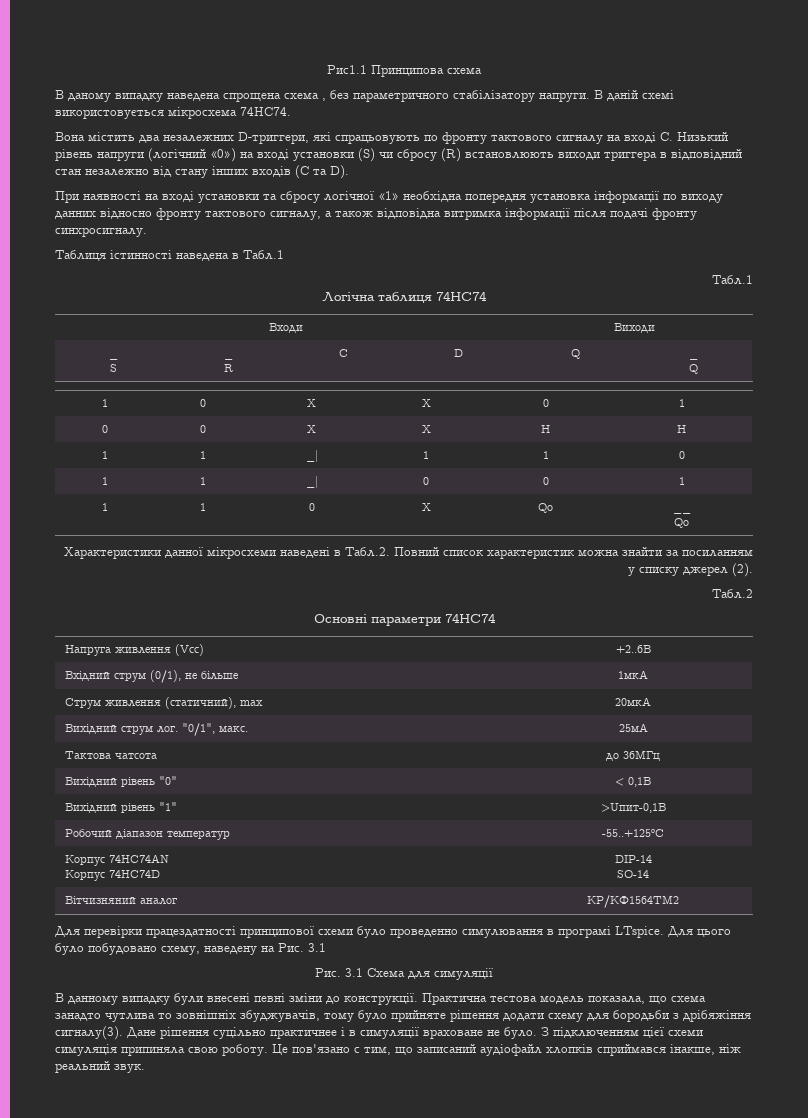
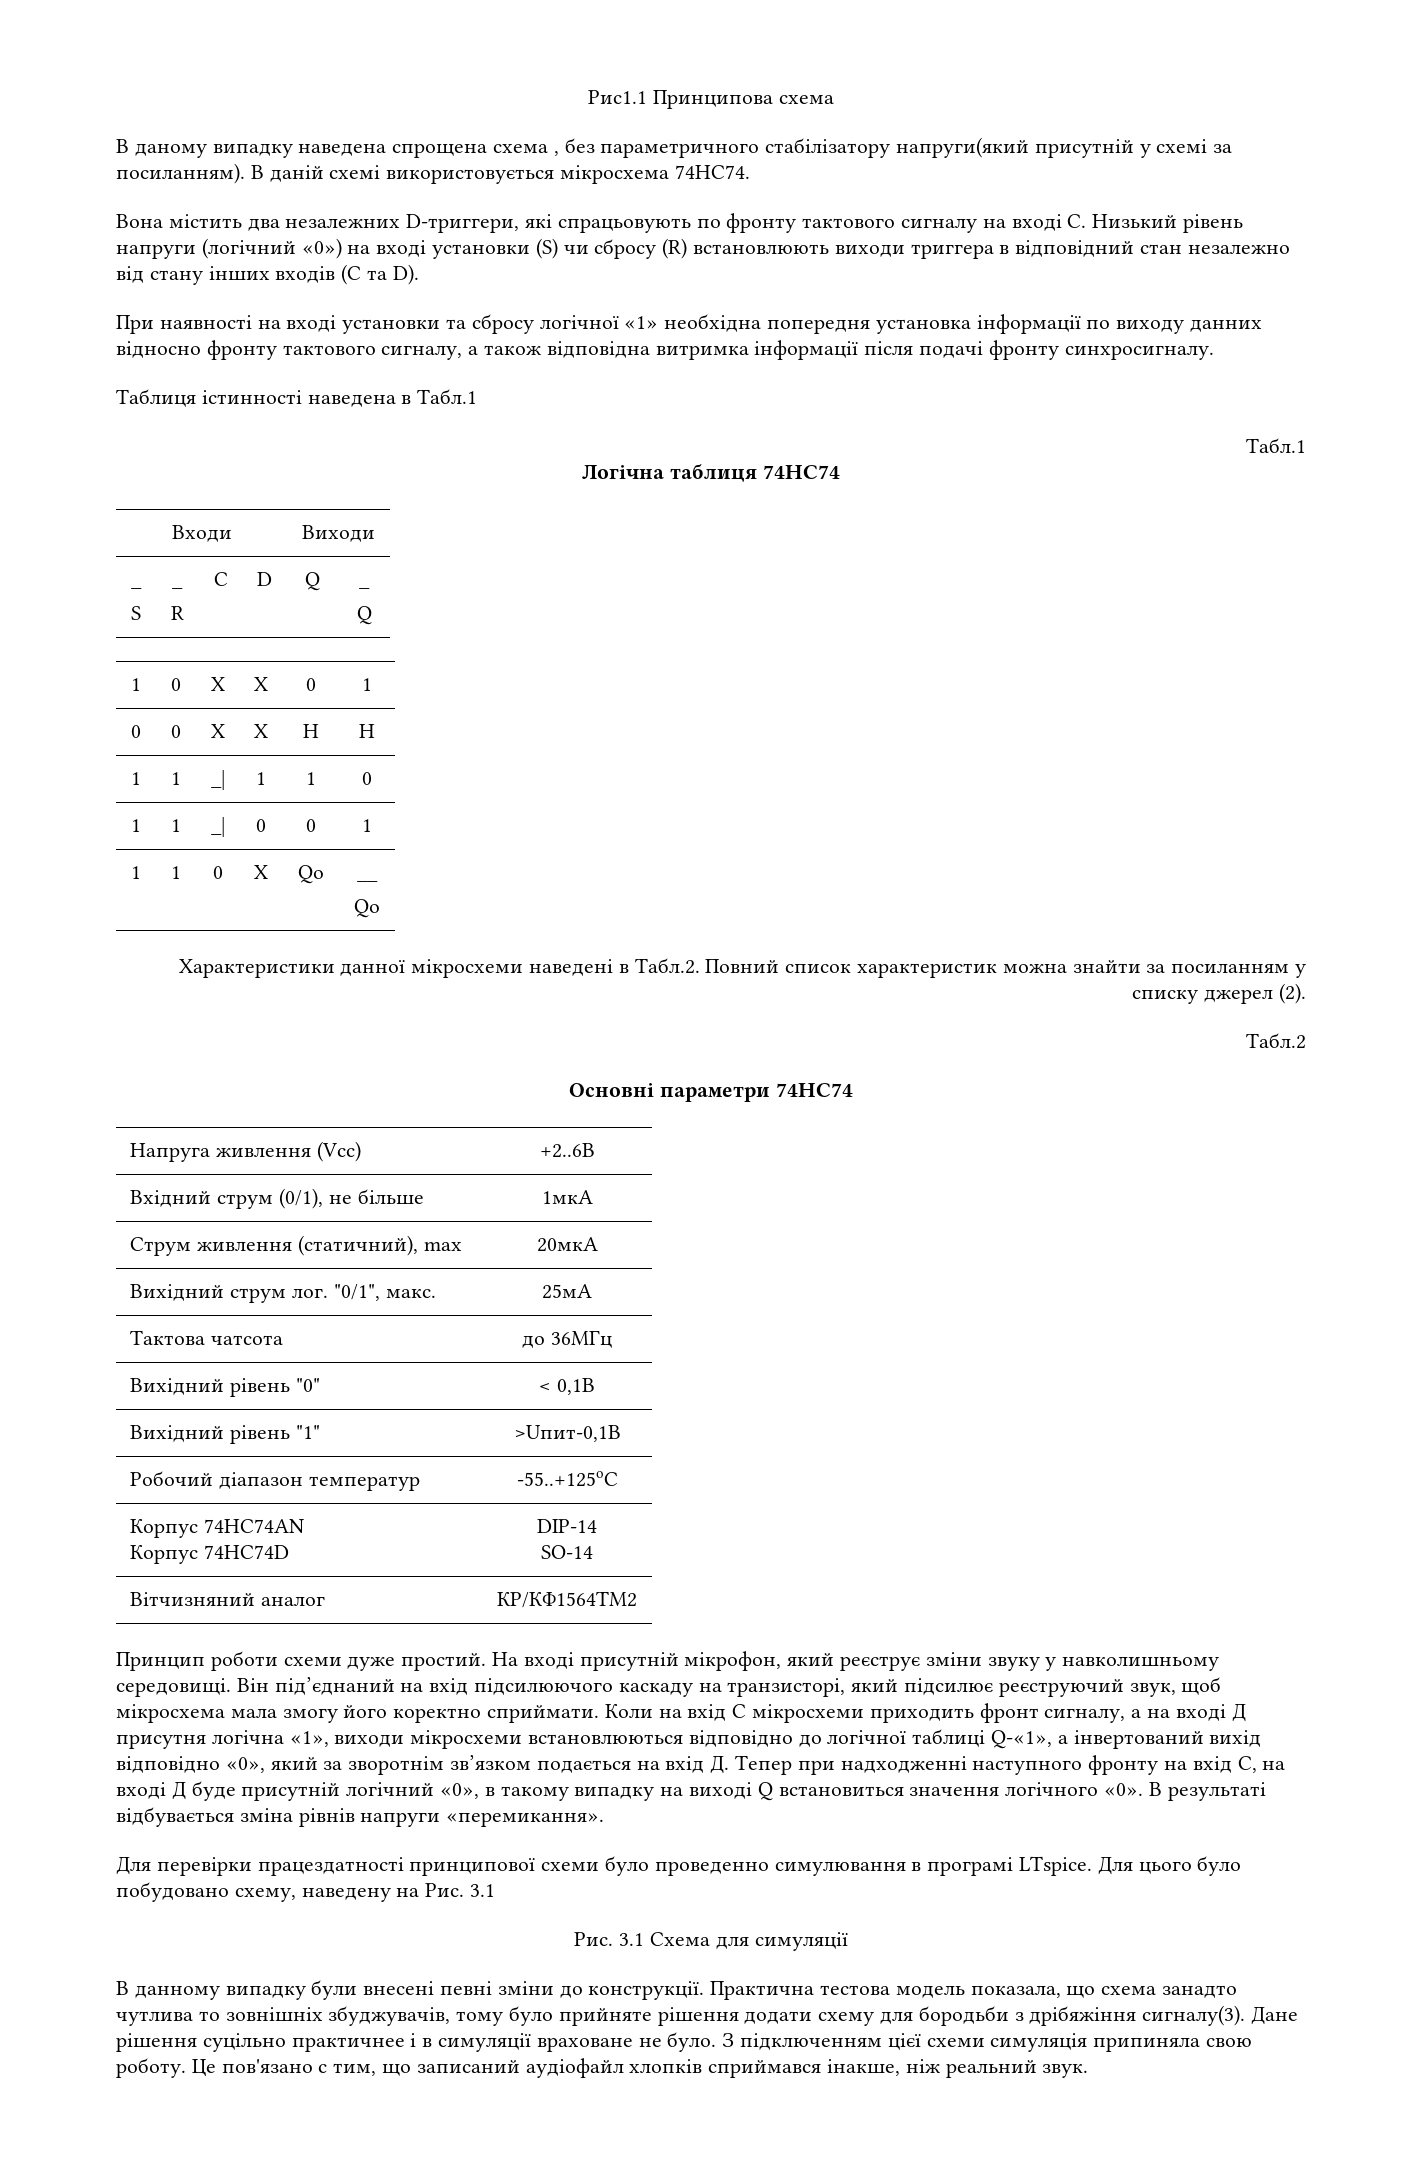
- В даному випадку наведена спрощена схема , без параметричного стабілізатору напруги.
+ В даному випадку наведена спрощена схема , без параметричного стабілізатору напруги(який присутній у схемі за посиланням).
+ Принцип роботи схеми дуже простий. На вході присутній мікрофон, який реєструє зміни звуку у навколишньому середовищі. Він під’єднаний на вхід підсилюючого каскаду на транзисторі, який підсилює реєструючий звук, щоб мікросхема мала змогу його коректно сприймати. Коли на вхід С мікросхеми приходить фронт сигналу, а на вході Д присутня логічна «1», виходи мікросхеми встановлюються відповідно до логічної таблиці Q-«1», а інвертований вихід відповідно «0», який за зворотнім зв’язком подається на вхід Д. Тепер при надходженні наступного фронту на вхід С, на вході Д буде присутній логічний «0», в такому випадку на виході Q встановиться значення логічного «0». В результаті відбувається зміна рівнів напруги «перемикання».

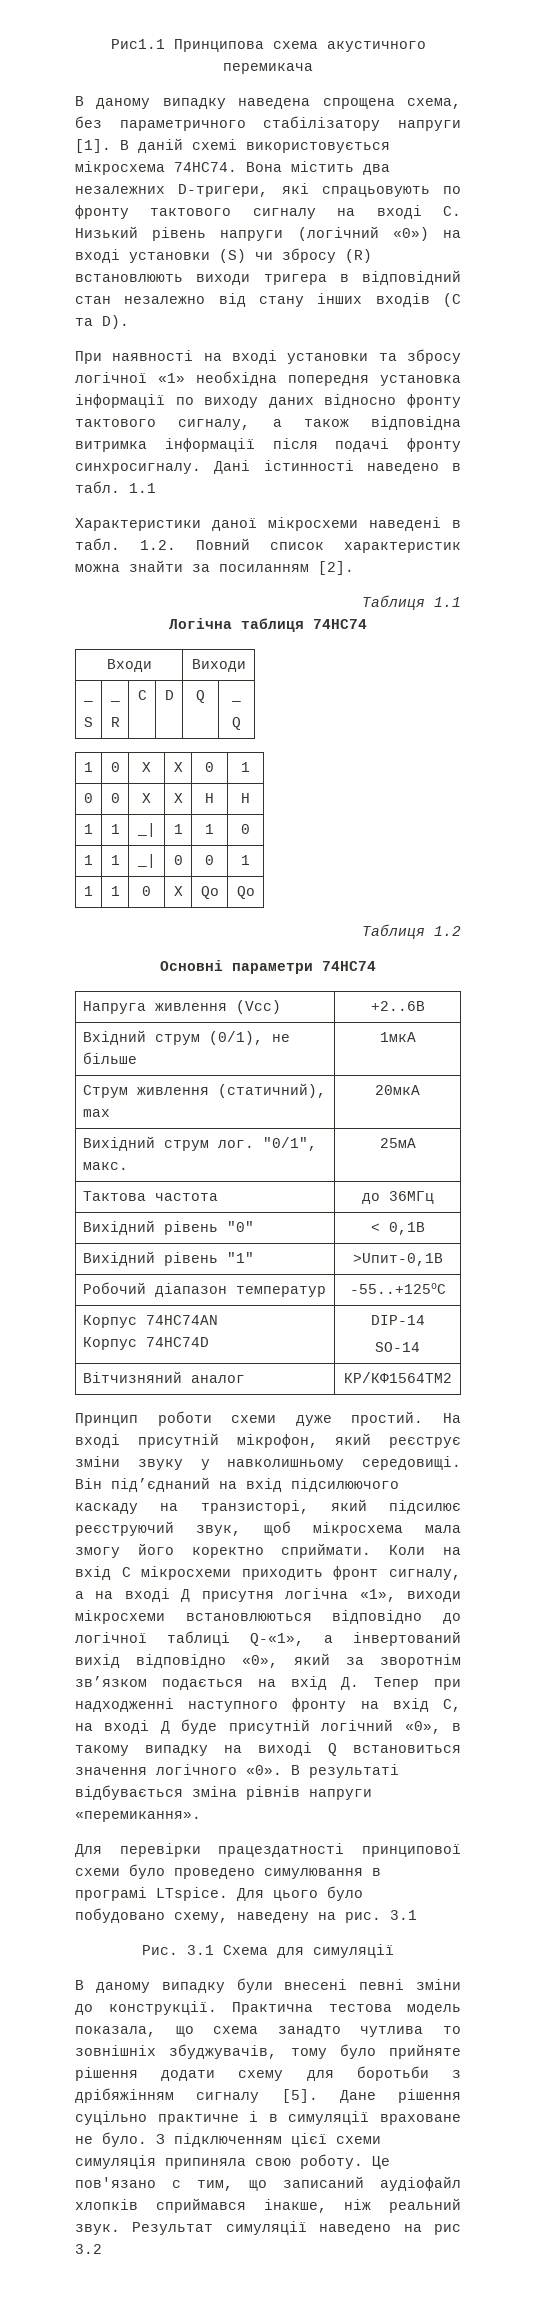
- Рис1.1 Принципова схема
+ Рис1.1 Принципова схема акустичного перемикача
- В даному випадку наведена спрощена схема , без параметричного стабілізатору напруги(який присутній у схемі за посиланням).
+ В даному випадку наведена спрощена схема, без параметричного стабілізатору напруги [1].
- В даній схемі використовується мікросхема 74HC74.
- Вона містить два незалежних D-триггери, які спрацьовують по фронту тактового сигналу на вході С. Низький рівень напруги (логічний «0») на вході установки (S) чи сбросу (R) встановлюють виходи триггера в відповідний стан незалежно від стану інших входів (С та D).
+ В даній схемі використовується мікросхема 74HC74. Вона містить два незалежних D-тригери, які спрацьовують по фронту тактового сигналу на вході С. Низький рівень напруги (логічний «0») на вході установки (S) чи збросу (R) встановлюють виходи тригера в відповідний стан незалежно від стану інших входів (С та D).
- При наявності на вході установки та сбросу логічної «1» необхідна попередня установка інформації по виходу данних відносно фронту тактового сигналу, а також відповідна витримка інформації після подачі фронту синхросигналу.
- Таблиця істинності наведена в Табл.1
- Табл.1
+ При наявності на вході установки та збросу логічної «1» необхідна попередня установка інформації по виходу даних відносно фронту тактового сигналу, а також відповідна витримка інформації після подачі фронту синхросигналу. Дані істинності наведено в табл. 1.1
+ Характеристики даної мікросхеми наведені в табл. 1.2. Повний список характеристик можна знайти за посиланням [2].
+ Таблиця 1.1
- 1 | 1 | 0 | X | Qo | __
- Qo
+ 1 | 1 | 0 | X | Qo | Qo
- Характеристики данної мікросхеми наведені в Табл.2. Повний список характеристик можна знайти за посиланням у списку джерел (2).
- Табл.2
+ Таблиця 1.2
- Тактова чатсота | до 36МГц
+ Тактова частота | до 36МГц
- Для перевірки працездатності принципової схеми було проведенно симулювання в програмі LTspice.
+ Для перевірки працездатності принципової схеми було проведено симулювання в програмі LTspice.
- Для цього було побудовано схему, наведену на Рис. 3.1
+ Для цього було побудовано схему, наведену на рис. 3.1
- В данному випадку були внесені певні зміни до конструкції.
+ В даному випадку були внесені певні зміни до конструкції.
- Практична тестова модель показала, що схема занадто чутлива то зовнішніх збуджувачів, тому було прийняте рішення додати схему для бородьби з дрібяжіння сигналу(3).
+ Практична тестова модель показала, що схема занадто чутлива то зовнішніх збуджувачів, тому було прийняте рішення додати схему для боротьби з дрібяжінням сигналу [5].
- Дане рішення суцільно практичнее і в симуляції враховане не було.
+ Дане рішення суцільно практичне і в симуляції враховане не було.
+ Результат симуляції наведено на рис 3.2

